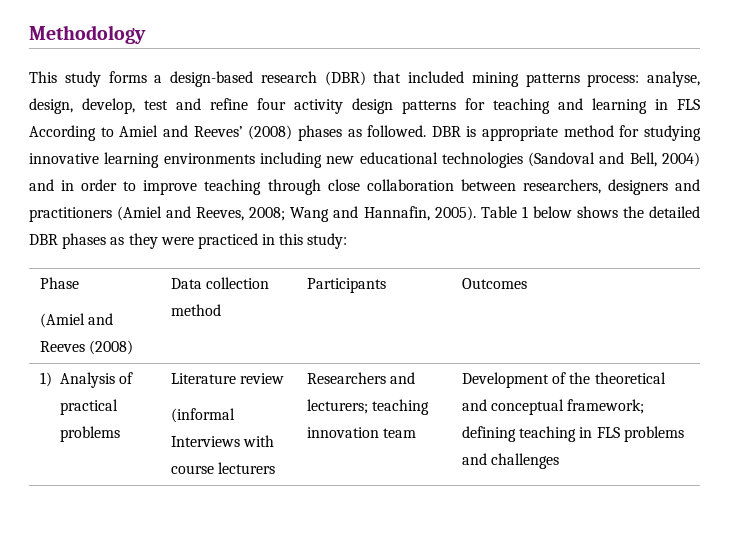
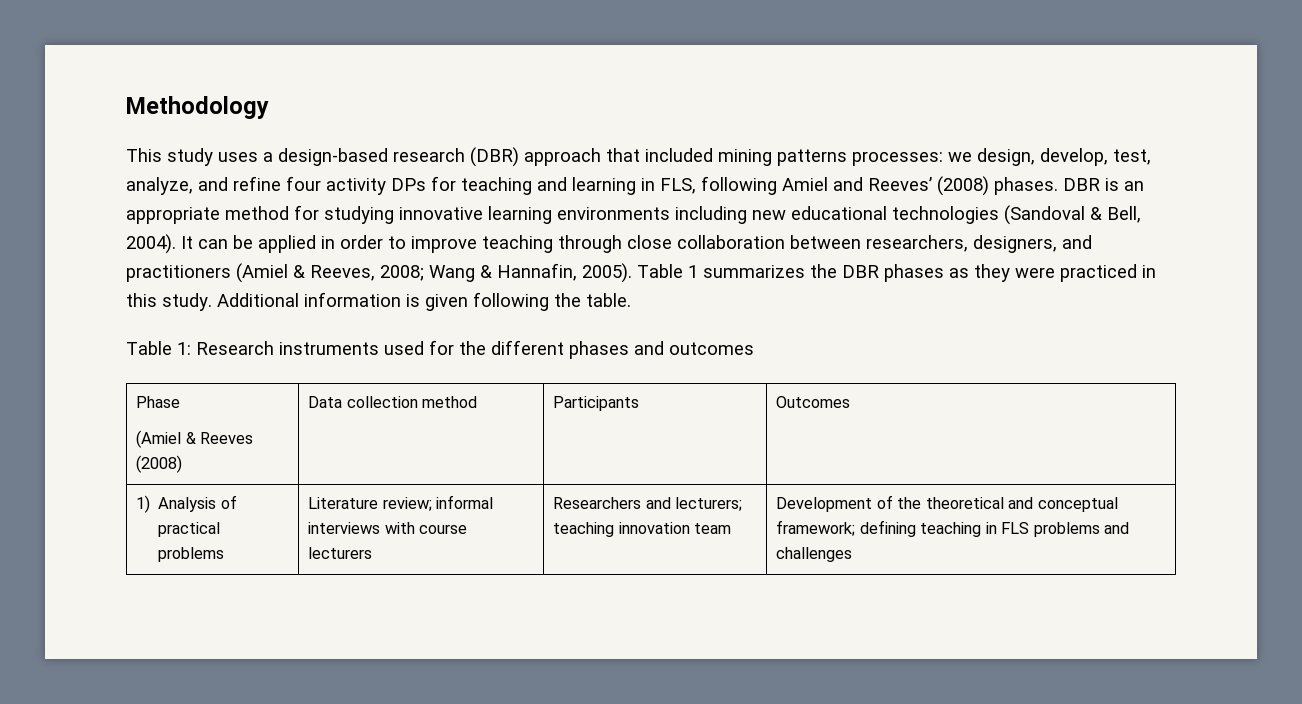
- This study forms a design-based research (DBR) that included mining patterns process: analyse, design, develop, test and refine four activity design patterns for teaching and learning in FLS According to Amiel and Reeves’ (2008) phases as followed.
+ This study uses a design-based research (DBR) approach that included mining patterns processes: we design, develop, test, analyze, and refine four activity DPs for teaching and learning in FLS, following Amiel and Reeves’ (2008) phases.
- DBR is appropriate method for studying innovative learning environments including new educational technologies (Sandoval and Bell, 2004) and in order to improve teaching through close collaboration between researchers, designers and practitioners (Amiel and Reeves, 2008; Wang and Hannafin, 2005).
+ DBR is an appropriate method for studying innovative learning environments including new educational technologies (Sandoval & Bell, 2004). It can be applied in order to improve teaching through close collaboration between researchers, designers, and practitioners (Amiel & Reeves, 2008; Wang & Hannafin, 2005).
- Table 1 below shows the detailed DBR phases as they were practiced in this study:
+ Table 1 summarizes the DBR phases as they were practiced in this study. Additional information is given following the table.
+ Table 1: Research instruments used for the different phases and outcomes
  Phase
- (Amiel and Reeves (2008) | Data collection method | Participants | Outcomes
+ (Amiel & Reeves (2008) | Data collection method | Participants | Outcomes
- 1) Analysis of practical problems | Literature review
- (informal Interviews with course lecturers | Researchers and lecturers; teaching innovation team | Development of the theoretical and conceptual framework; defining teaching in FLS problems and challenges
+ 1) Analysis of practical problems | Literature review; informal interviews with course lecturers | Researchers and lecturers; teaching innovation team | Development of the theoretical and conceptual framework; defining teaching in FLS problems and challenges

